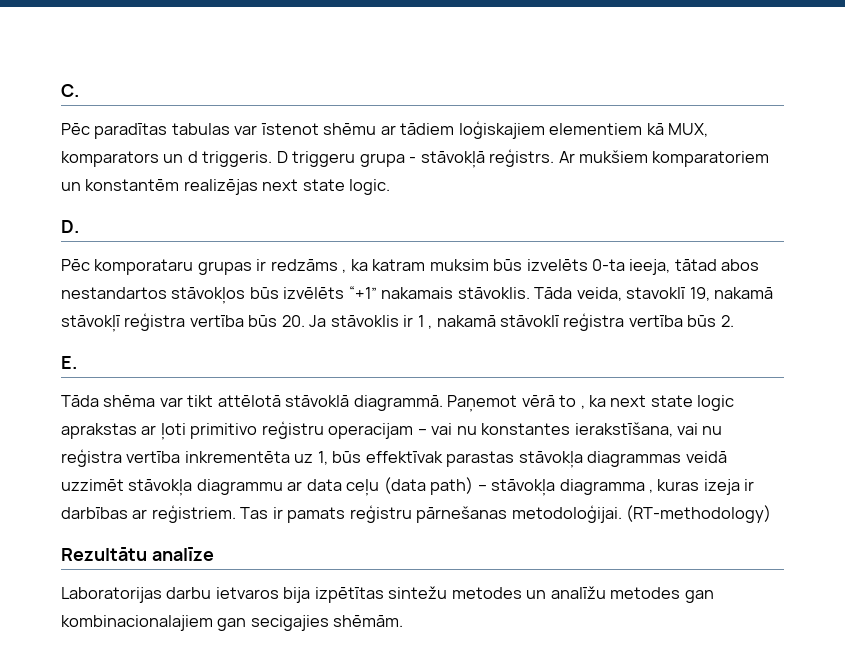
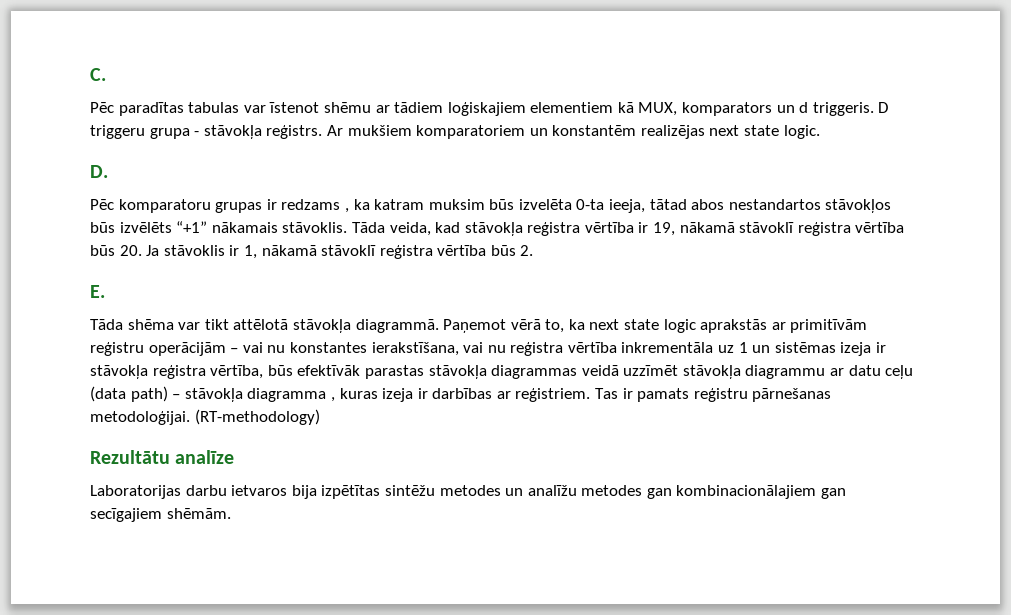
- D triggeru grupa - stāvokļā reģistrs.
+ D triggeru grupa - stāvokļa reģistrs.
- Pēc komporataru grupas ir redzāms , ka katram muksim būs izvelēts 0-ta ieeja, tātad abos nestandartos stāvokļos būs izvēlēts “+1” nakamais stāvoklis.
+ Pēc komparatoru grupas ir redzams , ka katram muksim būs izvelēta 0-ta ieeja, tātad abos nestandartos stāvokļos būs izvēlēts “+1” nākamais stāvoklis.
- Tāda veida, stavoklī 19, nakamā stāvokļī reģistra vertība būs 20. Ja stāvoklis ir 1 , nakamā stāvoklī reģistra vertība būs 2.
+ Tāda veida, kad stāvokļa reģistra vērtība ir 19, nākamā stāvoklī reģistra vērtība būs 20. Ja stāvoklis ir 1, nākamā stāvoklī reģistra vērtība būs 2.
- Tāda shēma var tikt attēlotā stāvoklā diagrammā.
+ Tāda shēma var tikt attēlotā stāvokļa diagrammā.
- Paņemot vērā to , ka next state logic aprakstas ar ļoti primitivo reģistru operacijam – vai nu konstantes ierakstīšana, vai nu reģistra vertība inkrementēta uz 1, būs effektīvak parastas stāvokļa diagrammas veidā uzzimēt stāvokļa diagrammu ar data ceļu (data path) – stāvokļa diagramma , kuras izeja ir darbības ar reģistriem.
+ Paņemot vērā to, ka next state logic aprakstās ar primitīvām reģistru operācijām – vai nu konstantes ierakstīšana, vai nu reģistra vērtība inkrementāla uz 1 un sistēmas izeja ir stāvokļa reģistra vērtība, būs efektīvāk parastas stāvokļa diagrammas veidā uzzīmēt stāvokļa diagrammu ar datu ceļu (data path) – stāvokļa diagramma , kuras izeja ir darbības ar reģistriem.
- Laboratorijas darbu ietvaros bija izpētītas sintežu metodes un analīžu metodes gan kombinacionalajiem gan secigajies shēmām.
+ Laboratorijas darbu ietvaros bija izpētītas sintēžu metodes un analīžu metodes gan kombinacionālajiem gan secīgajiem shēmām.

